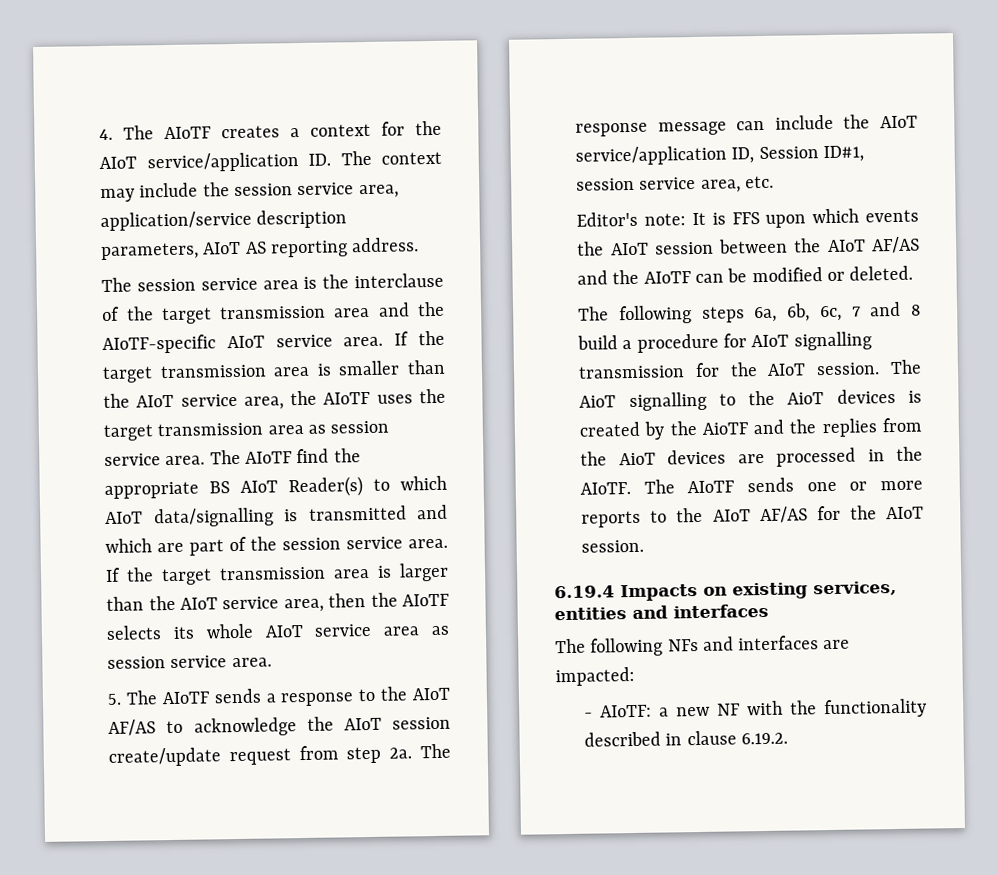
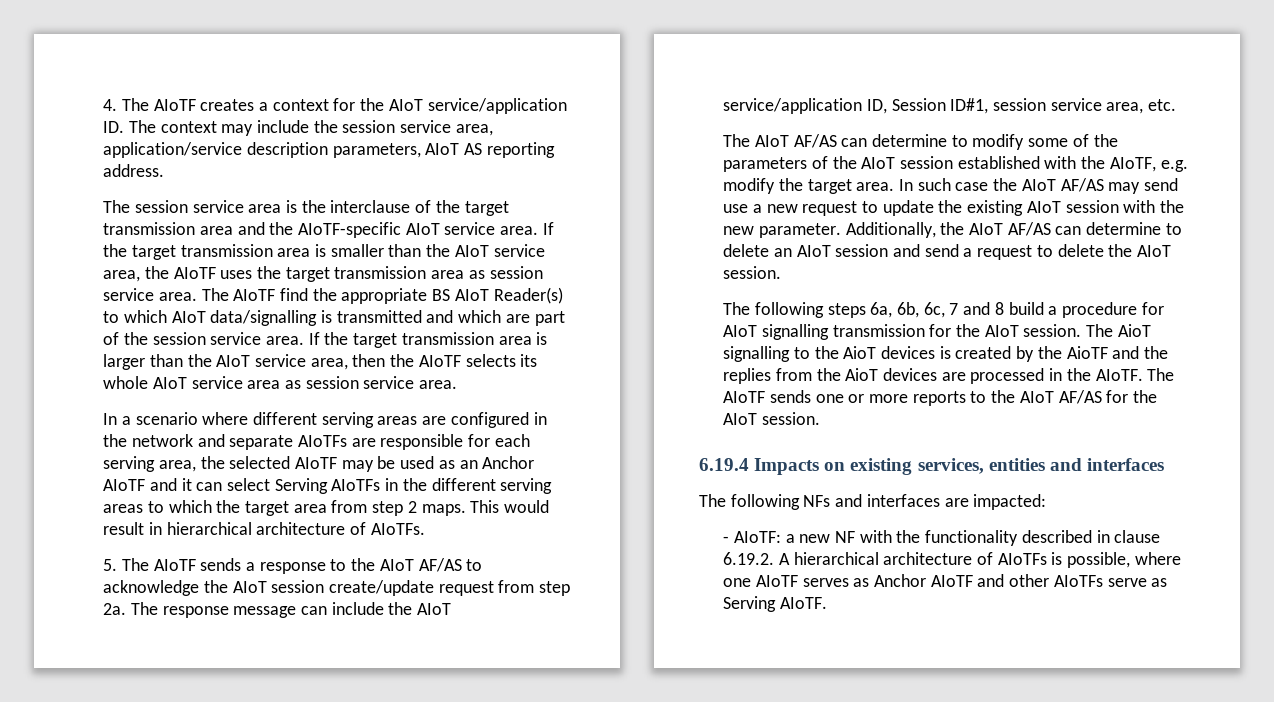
+ In a scenario where different serving areas are configured in the network and separate AIoTFs are responsible for each serving area, the selected AIoTF may be used as an Anchor AIoTF and it can select Serving AIoTFs in the different serving areas to which the target area from step 2 maps. This would result in hierarchical architecture of AIoTFs.
- Editor's note: It is FFS upon which events the AIoT session between the AIoT AF/AS and the AIoTF can be modified or deleted.
+ The AIoT AF/AS can determine to modify some of the parameters of the AIoT session established with the AIoTF, e.g. modify the target area. In such case the AIoT AF/AS may send use a new request to update the existing AIoT session with the new parameter. Additionally, the AIoT AF/AS can determine to delete an AIoT session and send a request to delete the AIoT session.
- - AIoTF: a new NF with the functionality described in clause 6.19.2.
+ - AIoTF: a new NF with the functionality described in clause 6.19.2. A hierarchical architecture of AIoTFs is possible, where one AIoTF serves as Anchor AIoTF and other AIoTFs serve as Serving AIoTF.

